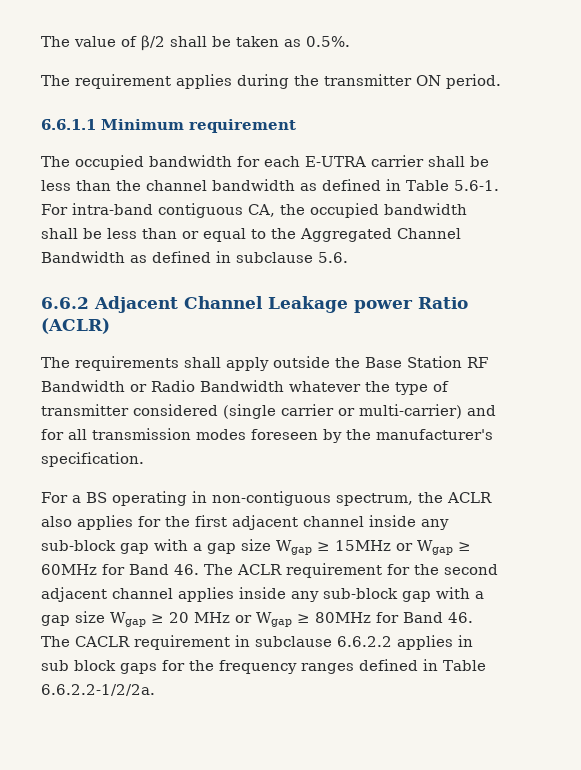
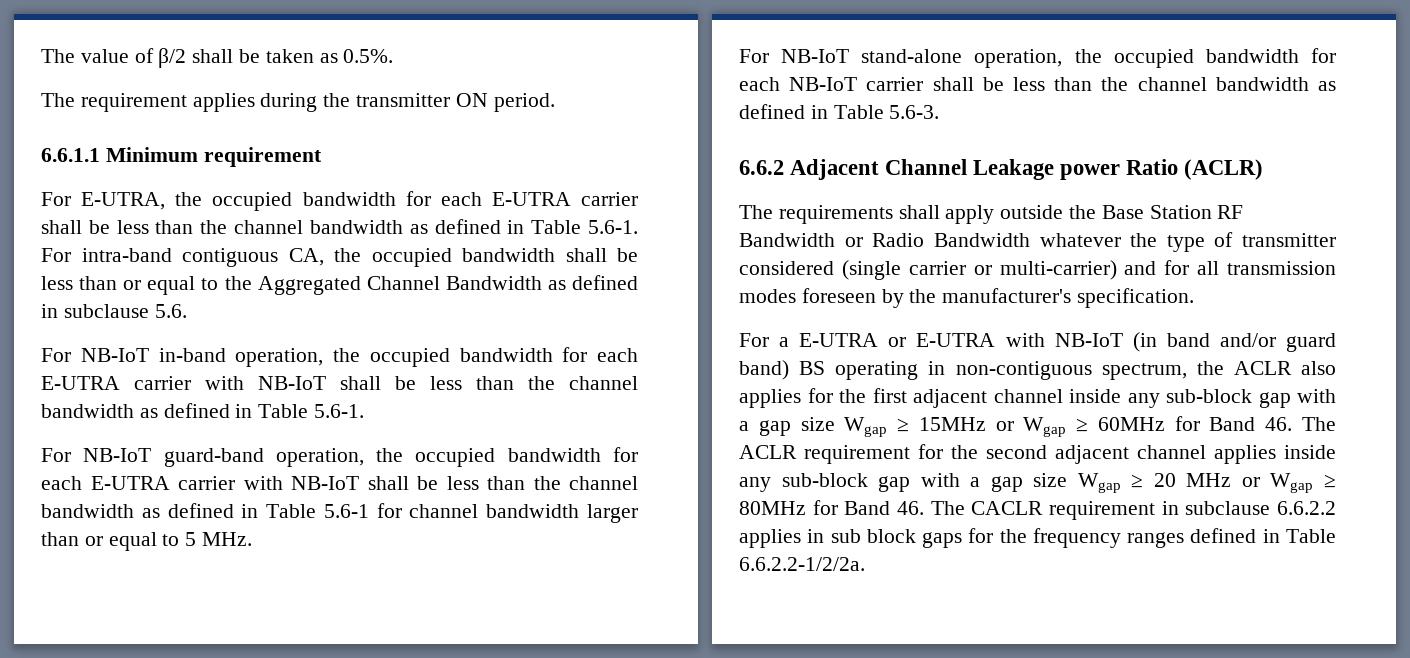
- The occupied bandwidth for each E-UTRA carrier shall be less than the channel bandwidth as defined in Table 5.6-1. For intra-band contiguous CA, the occupied bandwidth shall be less than or equal to the Aggregated Channel Bandwidth as defined in subclause 5.6.
+ For E-UTRA, the occupied bandwidth for each E-UTRA carrier shall be less than the channel bandwidth as defined in Table 5.6-1. For intra-band contiguous CA, the occupied bandwidth shall be less than or equal to the Aggregated Channel Bandwidth as defined in subclause 5.6.
+ For NB-IoT in-band operation, the occupied bandwidth for each E-UTRA carrier with NB-IoT shall be less than the channel bandwidth as defined in Table 5.6-1.
+ For NB-IoT guard-band operation, the occupied bandwidth for each E-UTRA carrier with NB-IoT shall be less than the channel bandwidth as defined in Table 5.6-1 for channel bandwidth larger than or equal to 5 MHz.
+ For NB-IoT stand-alone operation, the occupied bandwidth for each NB-IoT carrier shall be less than the channel bandwidth as defined in Table 5.6-3.
- For a BS operating in non-contiguous spectrum, the ACLR also applies for the first adjacent channel inside any sub-block gap with a gap size Wgap ≥ 15MHz or Wgap ≥ 60MHz for Band 46. The ACLR requirement for the second adjacent channel applies inside any sub-block gap with a gap size Wgap ≥ 20 MHz or Wgap ≥ 80MHz for Band 46. The CACLR requirement in subclause 6.6.2.2 applies in sub block gaps for the frequency ranges defined in Table 6.6.2.2-1/2/2a.
+ For a E-UTRA or E-UTRA with NB-IoT (in band and/or guard band) BS operating in non-contiguous spectrum, the ACLR also applies for the first adjacent channel inside any sub-block gap with a gap size Wgap ≥ 15MHz or Wgap ≥ 60MHz for Band 46. The ACLR requirement for the second adjacent channel applies inside any sub-block gap with a gap size Wgap ≥ 20 MHz or Wgap ≥ 80MHz for Band 46. The CACLR requirement in subclause 6.6.2.2 applies in sub block gaps for the frequency ranges defined in Table 6.6.2.2-1/2/2a.

